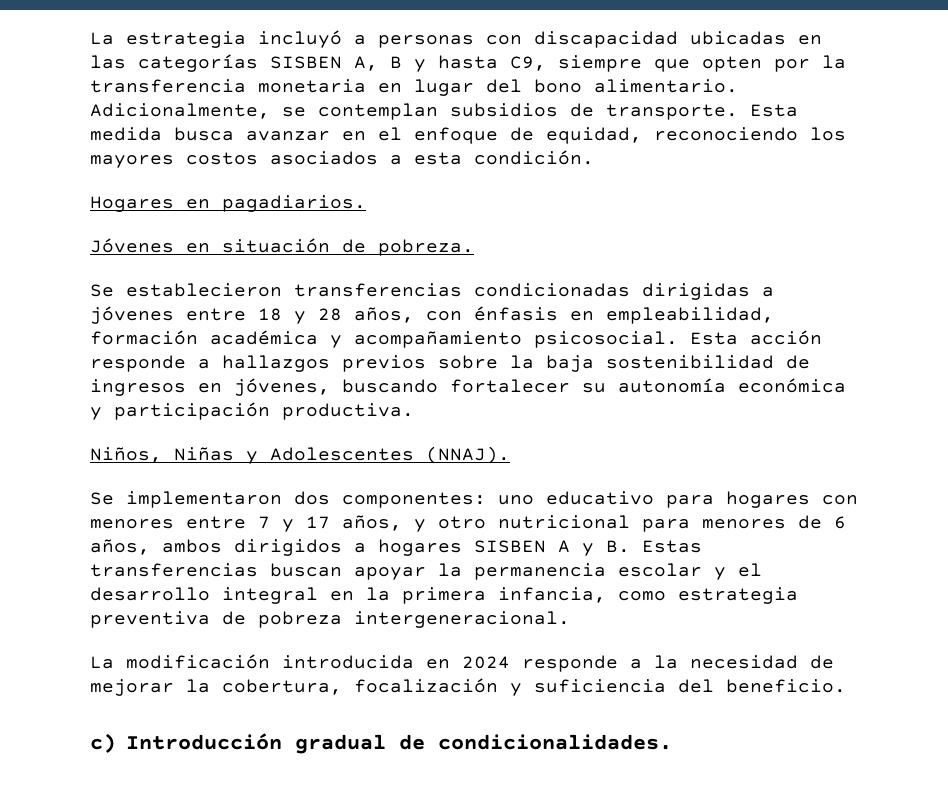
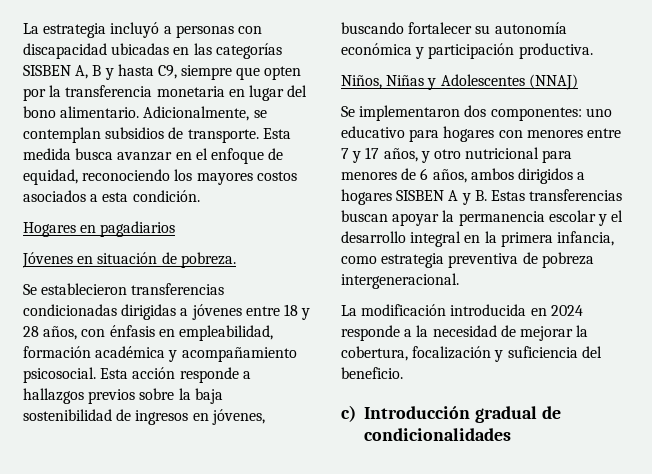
- Hogares en pagadiarios.
+ Hogares en pagadiarios
- Niños, Niñas y Adolescentes (NNAJ).
+ Niños, Niñas y Adolescentes (NNAJ)
- c) Introducción gradual de condicionalidades.
+ c) Introducción gradual de condicionalidades

